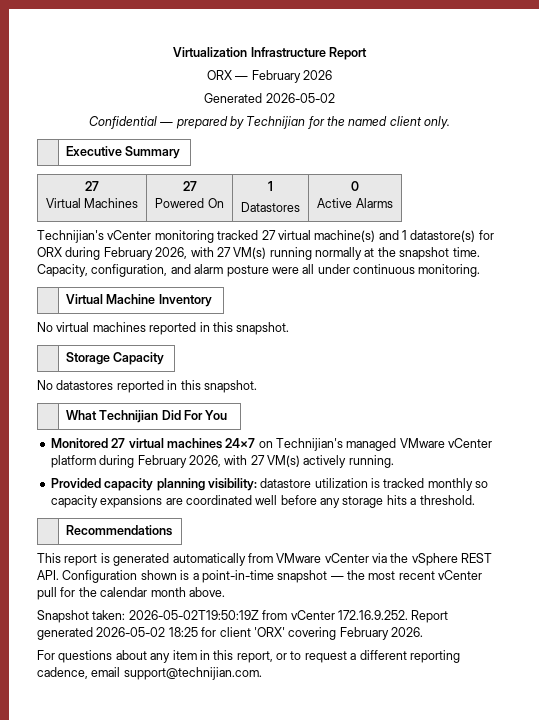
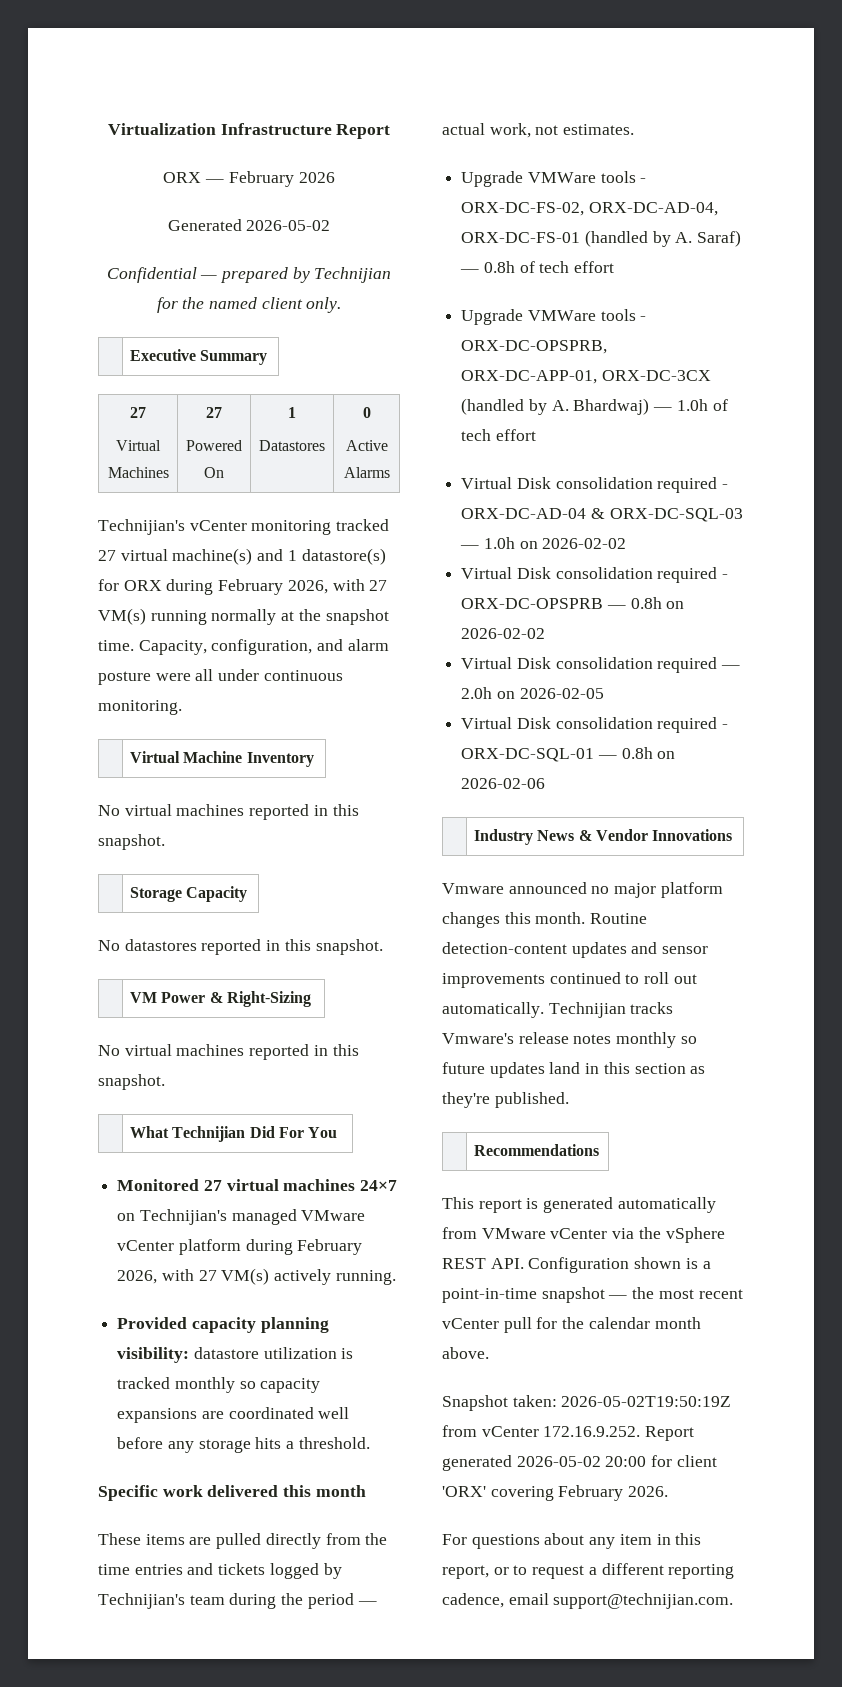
+ | VM Power & Right-Sizing
+ No virtual machines reported in this snapshot.
+ Specific work delivered this month
+ These items are pulled directly from the time entries and tickets logged by Technijian's team during the period — actual work, not estimates.
+ Upgrade VMWare tools - ORX-DC-FS-02, ORX-DC-AD-04, ORX-DC-FS-01 (handled by A. Saraf) — 0.8h of tech effort
+ Upgrade VMWare tools - ORX-DC-OPSPRB, ORX-DC-APP-01, ORX-DC-3CX (handled by A. Bhardwaj) — 1.0h of tech effort
+ Virtual Disk consolidation required - ORX-DC-AD-04 & ORX-DC-SQL-03 — 1.0h on 2026-02-02
+ Virtual Disk consolidation required - ORX-DC-OPSPRB — 0.8h on 2026-02-02
+ Virtual Disk consolidation required — 2.0h on 2026-02-05
+ Virtual Disk consolidation required - ORX-DC-SQL-01 — 0.8h on 2026-02-06
+ | Industry News & Vendor Innovations
+ Vmware announced no major platform changes this month. Routine detection-content updates and sensor improvements continued to roll out automatically. Technijian tracks Vmware's release notes monthly so future updates land in this section as they're published.
- Snapshot taken: 2026-05-02T19:50:19Z from vCenter 172.16.9.252. Report generated 2026-05-02 18:25 for client 'ORX' covering February 2026.
+ Snapshot taken: 2026-05-02T19:50:19Z from vCenter 172.16.9.252. Report generated 2026-05-02 20:00 for client 'ORX' covering February 2026.

